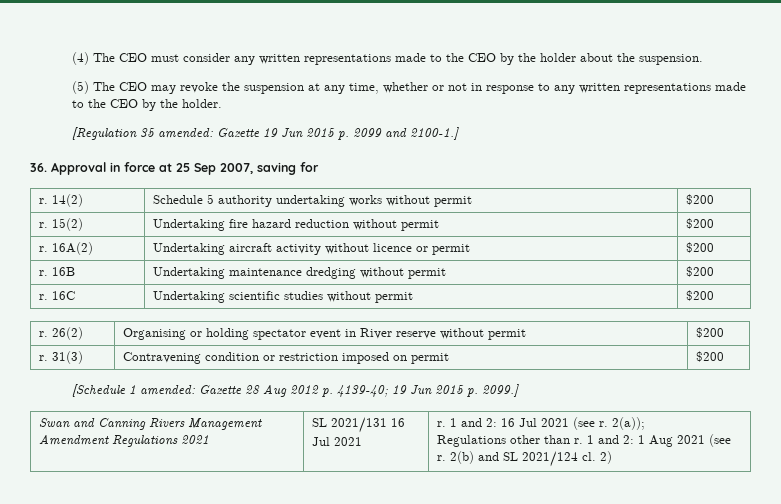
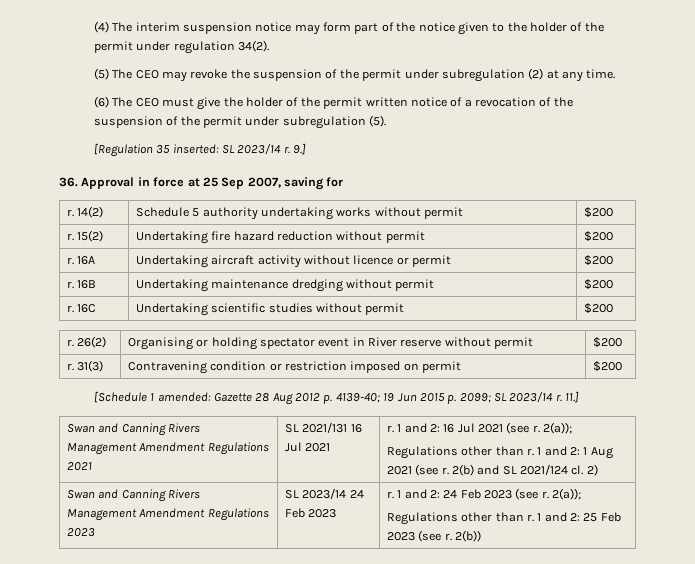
- (4) The CEO must consider any written representations made to the CEO by the holder about the suspension.
+ (4) The interim suspension notice may form part of the notice given to the holder of the permit under regulation 34(2).
- (5) The CEO may revoke the suspension at any time, whether or not in response to any written representations made to the CEO by the holder.
- [Regulation 35 amended: Gazette 19 Jun 2015 p. 2099 and 2100-1.]
+ (5) The CEO may revoke the suspension of the permit under subregulation (2) at any time.
+ (6) The CEO must give the holder of the permit written notice of a revocation of the suspension of the permit under subregulation (5).
+ [Regulation 35 inserted: SL 2023/14 r. 9.]
- r. 16A(2) | Undertaking aircraft activity without licence or permit | $200
+ r. 16A | Undertaking aircraft activity without licence or permit | $200
- [Schedule 1 amended: Gazette 28 Aug 2012 p. 4139-40; 19 Jun 2015 p. 2099.]
+ [Schedule 1 amended: Gazette 28 Aug 2012 p. 4139-40; 19 Jun 2015 p. 2099; SL 2023/14 r. 11.]
+ Swan and Canning Rivers Management Amendment Regulations 2023 | SL 2023/14 24 Feb 2023 | r. 1 and 2: 24 Feb 2023 (see r. 2(a));
+ Regulations other than r. 1 and 2: 25 Feb 2023 (see r. 2(b))

